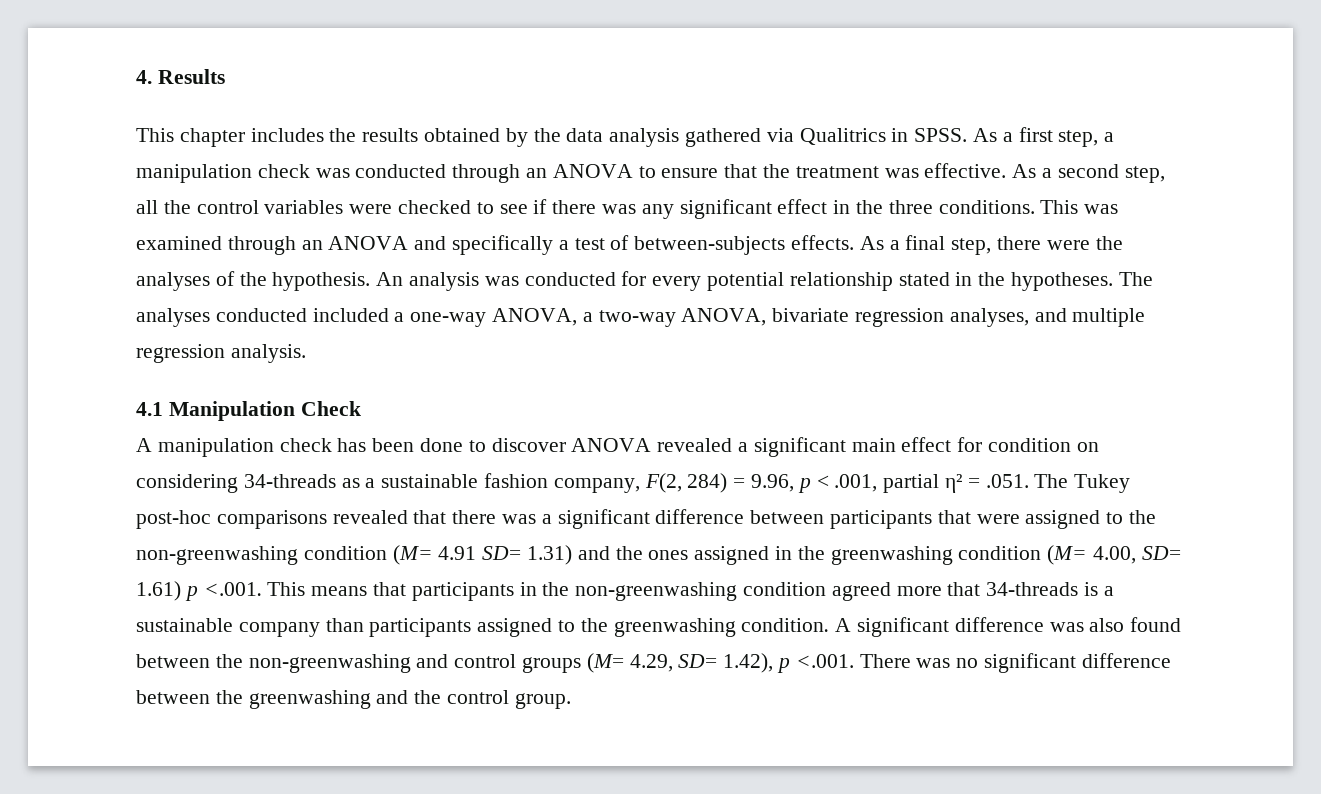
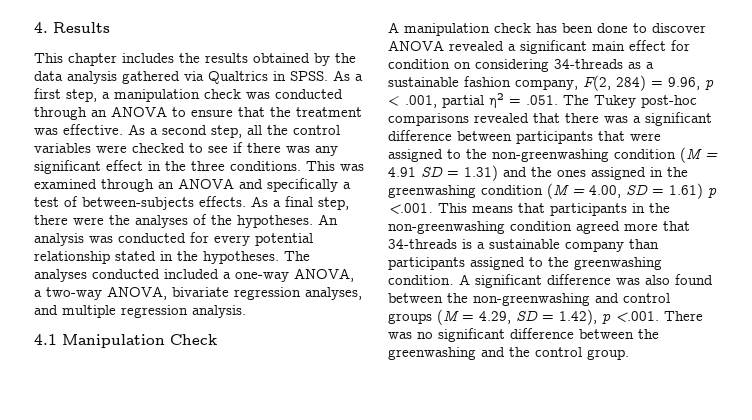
- This chapter includes the results obtained by the data analysis gathered via Qualitrics in SPSS.
+ This chapter includes the results obtained by the data analysis gathered via Qualtrics in SPSS.
- As a final step, there were the analyses of the hypothesis.
+ As a final step, there were the analyses of the hypotheses.
- A manipulation check has been done to discover ANOVA revealed a significant main effect for condition on considering 34-threads as a sustainable fashion company, F(2, 284) = 9.96, p < .001, partial η² = .051. The Tukey post-hoc comparisons revealed that there was a significant difference between participants that were assigned to the non-greenwashing condition (M= 4.91 SD= 1.31) and the ones assigned in the greenwashing condition (M= 4.00, SD= 1.61) p <.001. This means that participants in the non-greenwashing condition agreed more that 34-threads is a sustainable company than participants assigned to the greenwashing condition.
+ A manipulation check has been done to discover ANOVA revealed a significant main effect for condition on considering 34-threads as a sustainable fashion company, F(2, 284) = 9.96, p < .001, partial η² = .051. The Tukey post-hoc comparisons revealed that there was a significant difference between participants that were assigned to the non-greenwashing condition (M = 4.91 SD = 1.31) and the ones assigned in the greenwashing condition (M = 4.00, SD = 1.61) p <.001. This means that participants in the non-greenwashing condition agreed more that 34-threads is a sustainable company than participants assigned to the greenwashing condition.
- A significant difference was also found between the non-greenwashing and control groups (M= 4.29, SD= 1.42), p <.001. There was no significant difference between the greenwashing and the control group.
+ A significant difference was also found between the non-greenwashing and control groups (M = 4.29, SD = 1.42), p <.001. There was no significant difference between the greenwashing and the control group.

